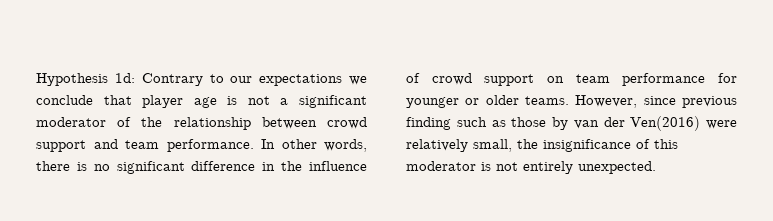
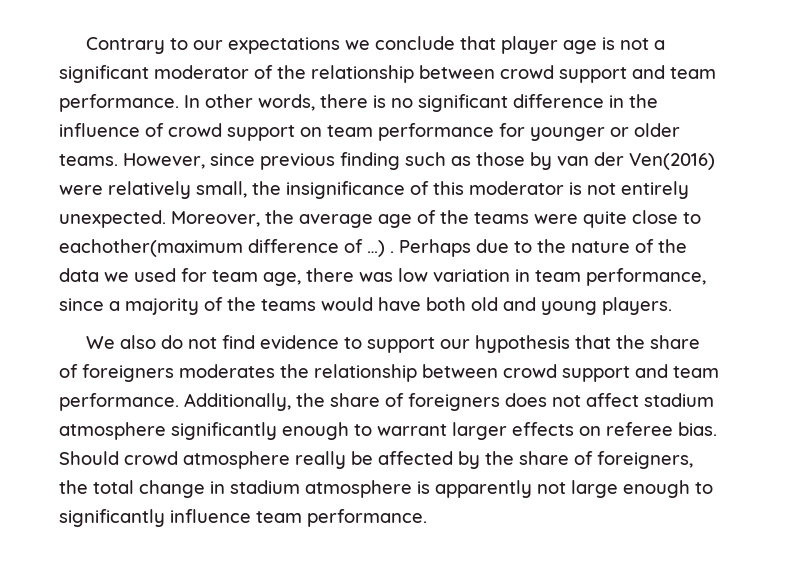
- Hypothesis 1d: Contrary to our expectations we conclude that player age is not a significant moderator of the relationship between crowd support and team performance.
+ Contrary to our expectations we conclude that player age is not a significant moderator of the relationship between crowd support and team performance.
+ Moreover, the average age of the teams were quite close to eachother(maximum difference of …) . Perhaps due to the nature of the data we used for team age, there was low variation in team performance, since a majority of the teams would have both old and young players.
+ We also do not find evidence to support our hypothesis that the share of foreigners moderates the relationship between crowd support and team performance. Additionally, the share of foreigners does not affect stadium atmosphere significantly enough to warrant larger effects on referee bias. Should crowd atmosphere really be affected by the share of foreigners, the total change in stadium atmosphere is apparently not large enough to significantly influence team performance.

